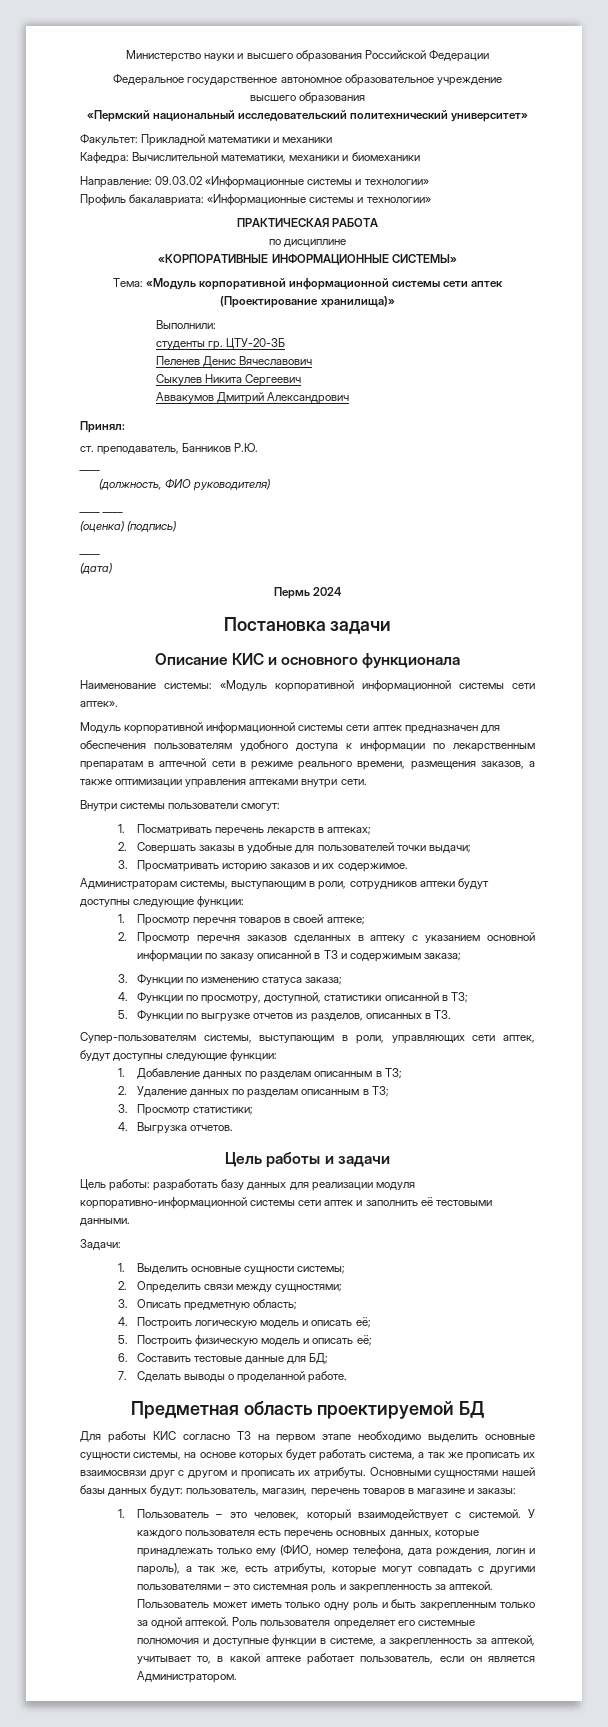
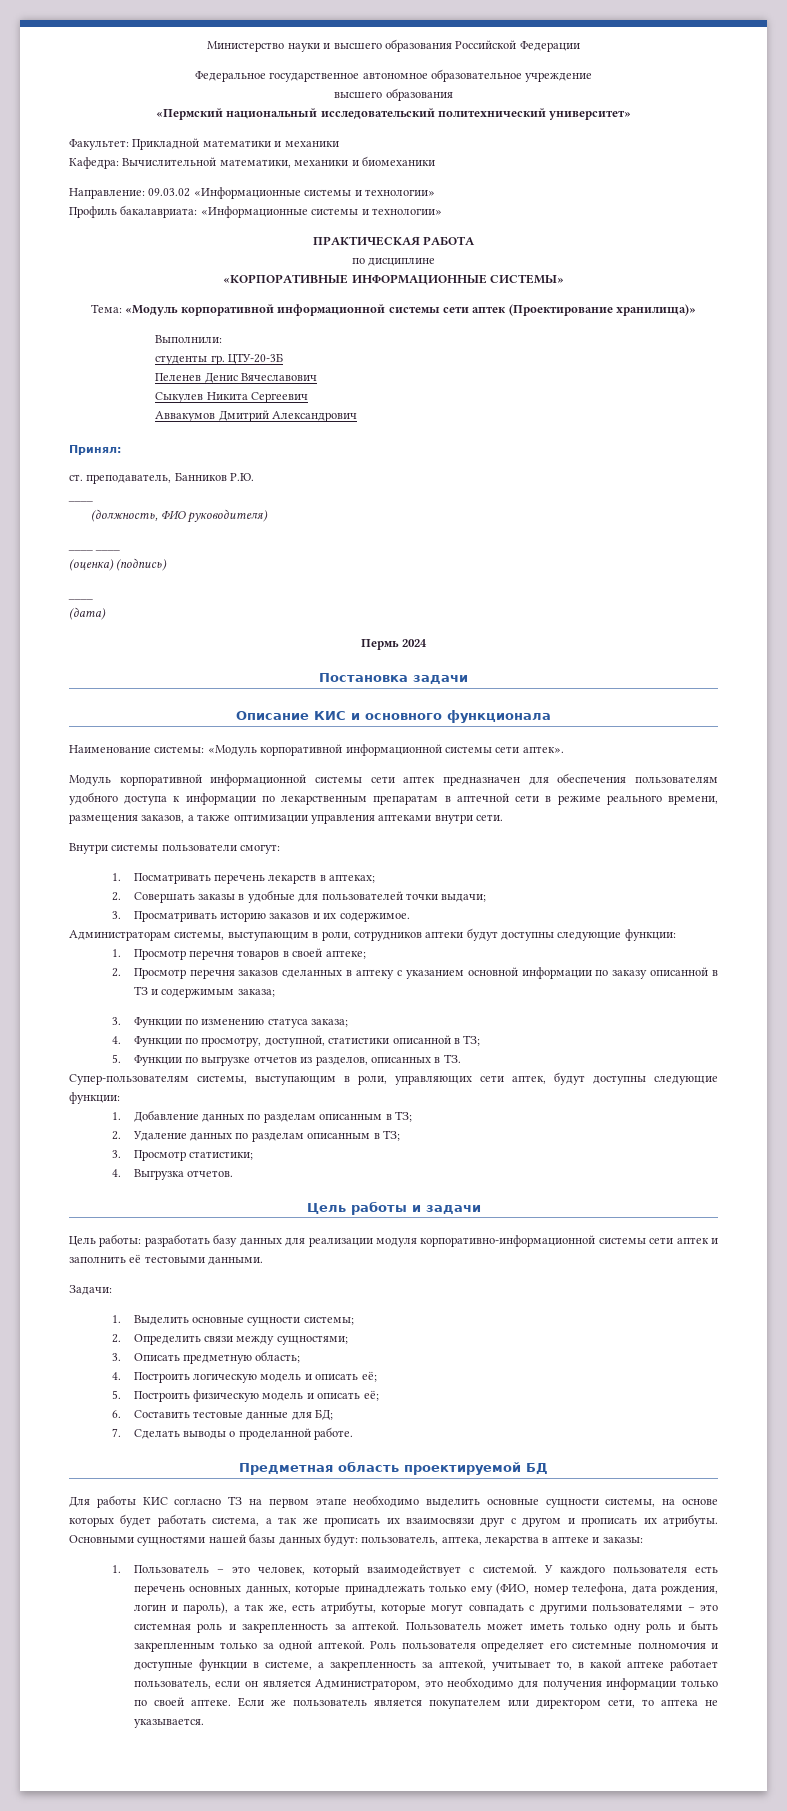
- Основными сущностями нашей базы данных будут: пользователь, магазин, перечень товаров в магазине и заказы:
+ Основными сущностями нашей базы данных будут: пользователь, аптека, лекарства в аптеке и заказы:
- Роль пользователя определяет его системные полномочия и доступные функции в системе, а закрепленность за аптекой, учитывает то, в какой аптеке работает пользователь, если он является Администратором.
+ Роль пользователя определяет его системные полномочия и доступные функции в системе, а закрепленность за аптекой, учитывает то, в какой аптеке работает пользователь, если он является Администратором, это необходимо для получения информации только по своей аптеке. Если же пользователь является покупателем или директором сети, то аптека не указывается.

